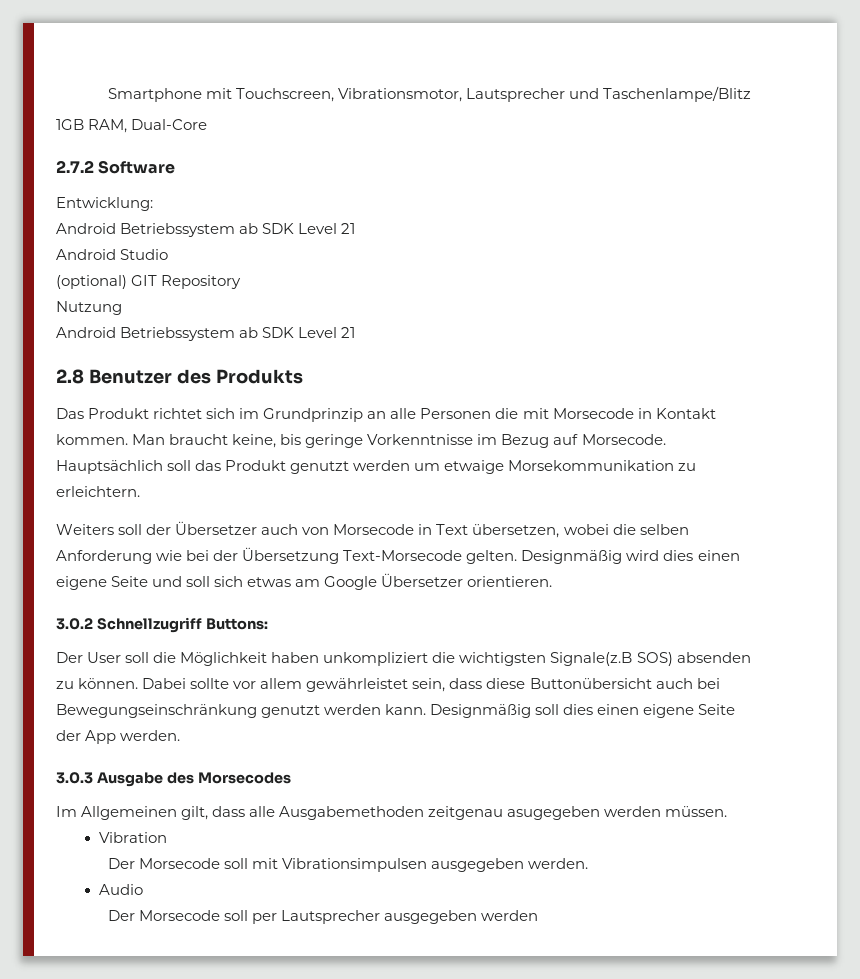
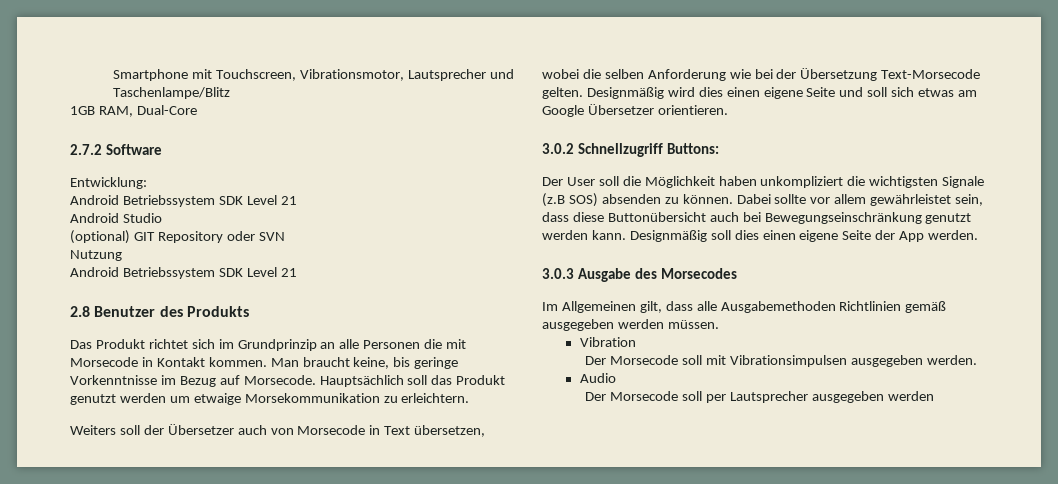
  Entwicklung:
- Android Betriebssystem ab SDK Level 21
+ Android Betriebssystem SDK Level 21
- (optional) GIT Repository
+ (optional) GIT Repository oder SVN
  Nutzung
- Android Betriebssystem ab SDK Level 21
+ Android Betriebssystem SDK Level 21
- Der User soll die Möglichkeit haben unkompliziert die wichtigsten Signale(z.B SOS) absenden zu können.
+ Der User soll die Möglichkeit haben unkompliziert die wichtigsten Signale (z.B SOS) absenden zu können.
- Im Allgemeinen gilt, dass alle Ausgabemethoden zeitgenau asugegeben werden müssen.
+ Im Allgemeinen gilt, dass alle Ausgabemethoden Richtlinien gemäß ausgegeben werden müssen.

